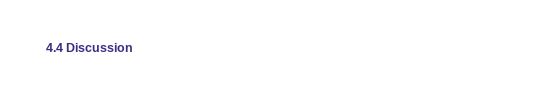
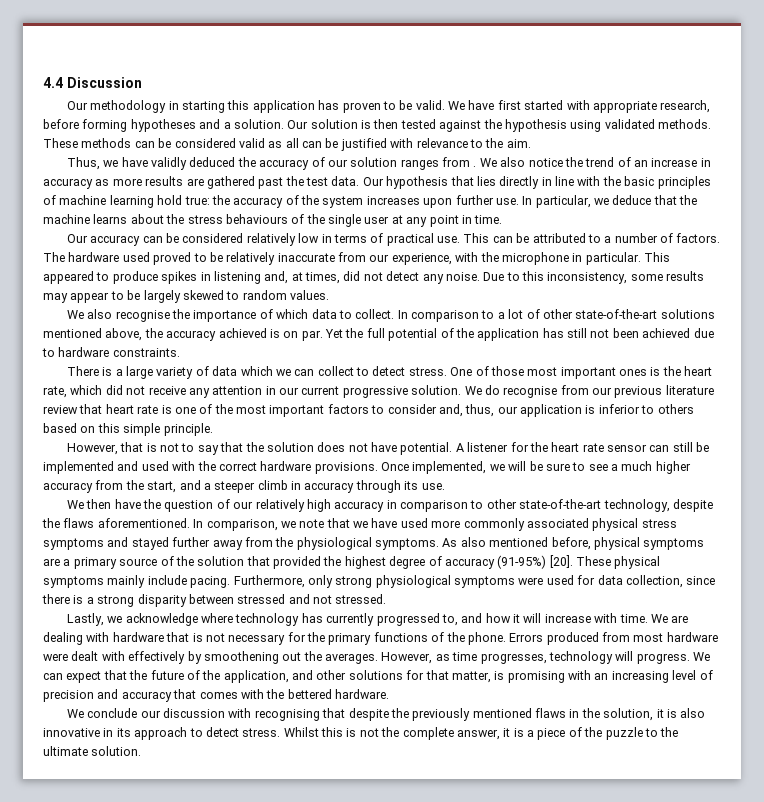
+ Our methodology in starting this application has proven to be valid. We have first started with appropriate research, before forming hypotheses and a solution. Our solution is then tested against the hypothesis using validated methods. These methods can be considered valid as all can be justified with relevance to the aim.
+ Thus, we have validly deduced the accuracy of our solution ranges from . We also notice the trend of an increase in accuracy as more results are gathered past the test data. Our hypothesis that lies directly in line with the basic principles of machine learning hold true: the accuracy of the system increases upon further use. In particular, we deduce that the machine learns about the stress behaviours of the single user at any point in time.
+ Our accuracy can be considered relatively low in terms of practical use. This can be attributed to a number of factors. The hardware used proved to be relatively inaccurate from our experience, with the microphone in particular. This appeared to produce spikes in listening and, at times, did not detect any noise. Due to this inconsistency, some results may appear to be largely skewed to random values.
+ We also recognise the importance of which data to collect. In comparison to a lot of other state-of-the-art solutions mentioned above, the accuracy achieved is on par. Yet the full potential of the application has still not been achieved due to hardware constraints.
+ There is a large variety of data which we can collect to detect stress. One of those most important ones is the heart rate, which did not receive any attention in our current progressive solution. We do recognise from our previous literature review that heart rate is one of the most important factors to consider and, thus, our application is inferior to others based on this simple principle.
+ However, that is not to say that the solution does not have potential. A listener for the heart rate sensor can still be implemented and used with the correct hardware provisions. Once implemented, we will be sure to see a much higher accuracy from the start, and a steeper climb in accuracy through its use.
+ We then have the question of our relatively high accuracy in comparison to other state-of-the-art technology, despite the flaws aforementioned. In comparison, we note that we have used more commonly associated physical stress symptoms and stayed further away from the physiological symptoms. As also mentioned before, physical symptoms are a primary source of the solution that provided the highest degree of accuracy (91-95%) [20]. These physical symptoms mainly include pacing. Furthermore, only strong physiological symptoms were used for data collection, since there is a strong disparity between stressed and not stressed.
+ Lastly, we acknowledge where technology has currently progressed to, and how it will increase with time. We are dealing with hardware that is not necessary for the primary functions of the phone. Errors produced from most hardware were dealt with effectively by smoothening out the averages. However, as time progresses, technology will progress. We can expect that the future of the application, and other solutions for that matter, is promising with an increasing level of precision and accuracy that comes with the bettered hardware.
+ We conclude our discussion with recognising that despite the previously mentioned flaws in the solution, it is also innovative in its approach to detect stress. Whilst this is not the complete answer, it is a piece of the puzzle to the ultimate solution.

